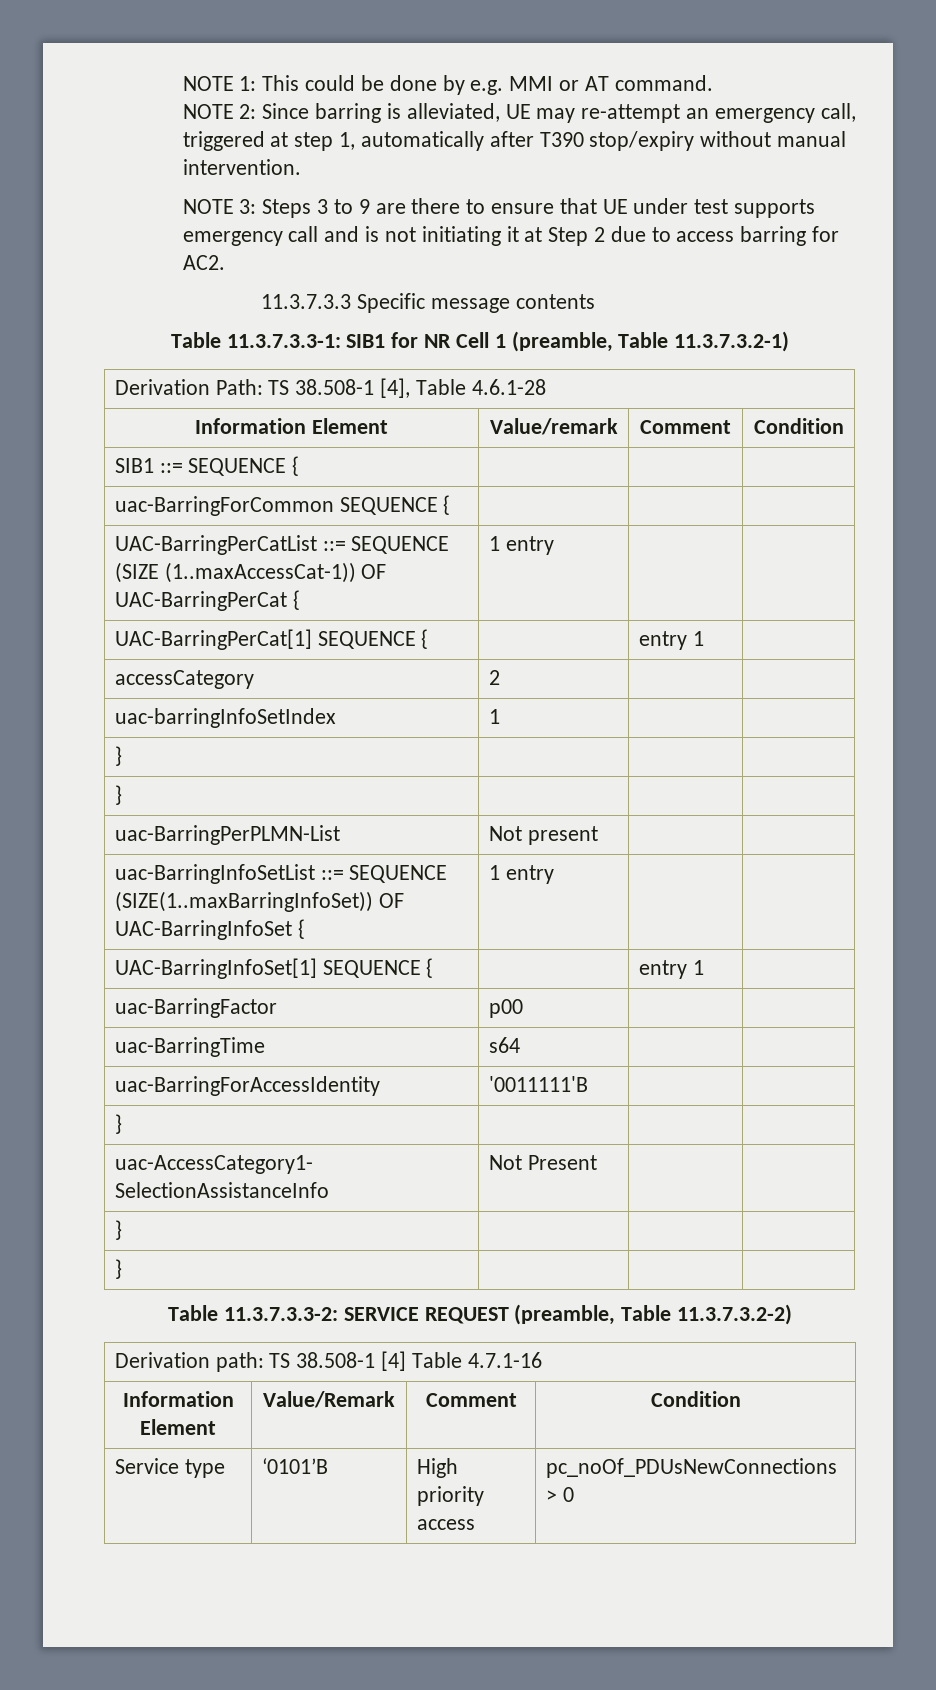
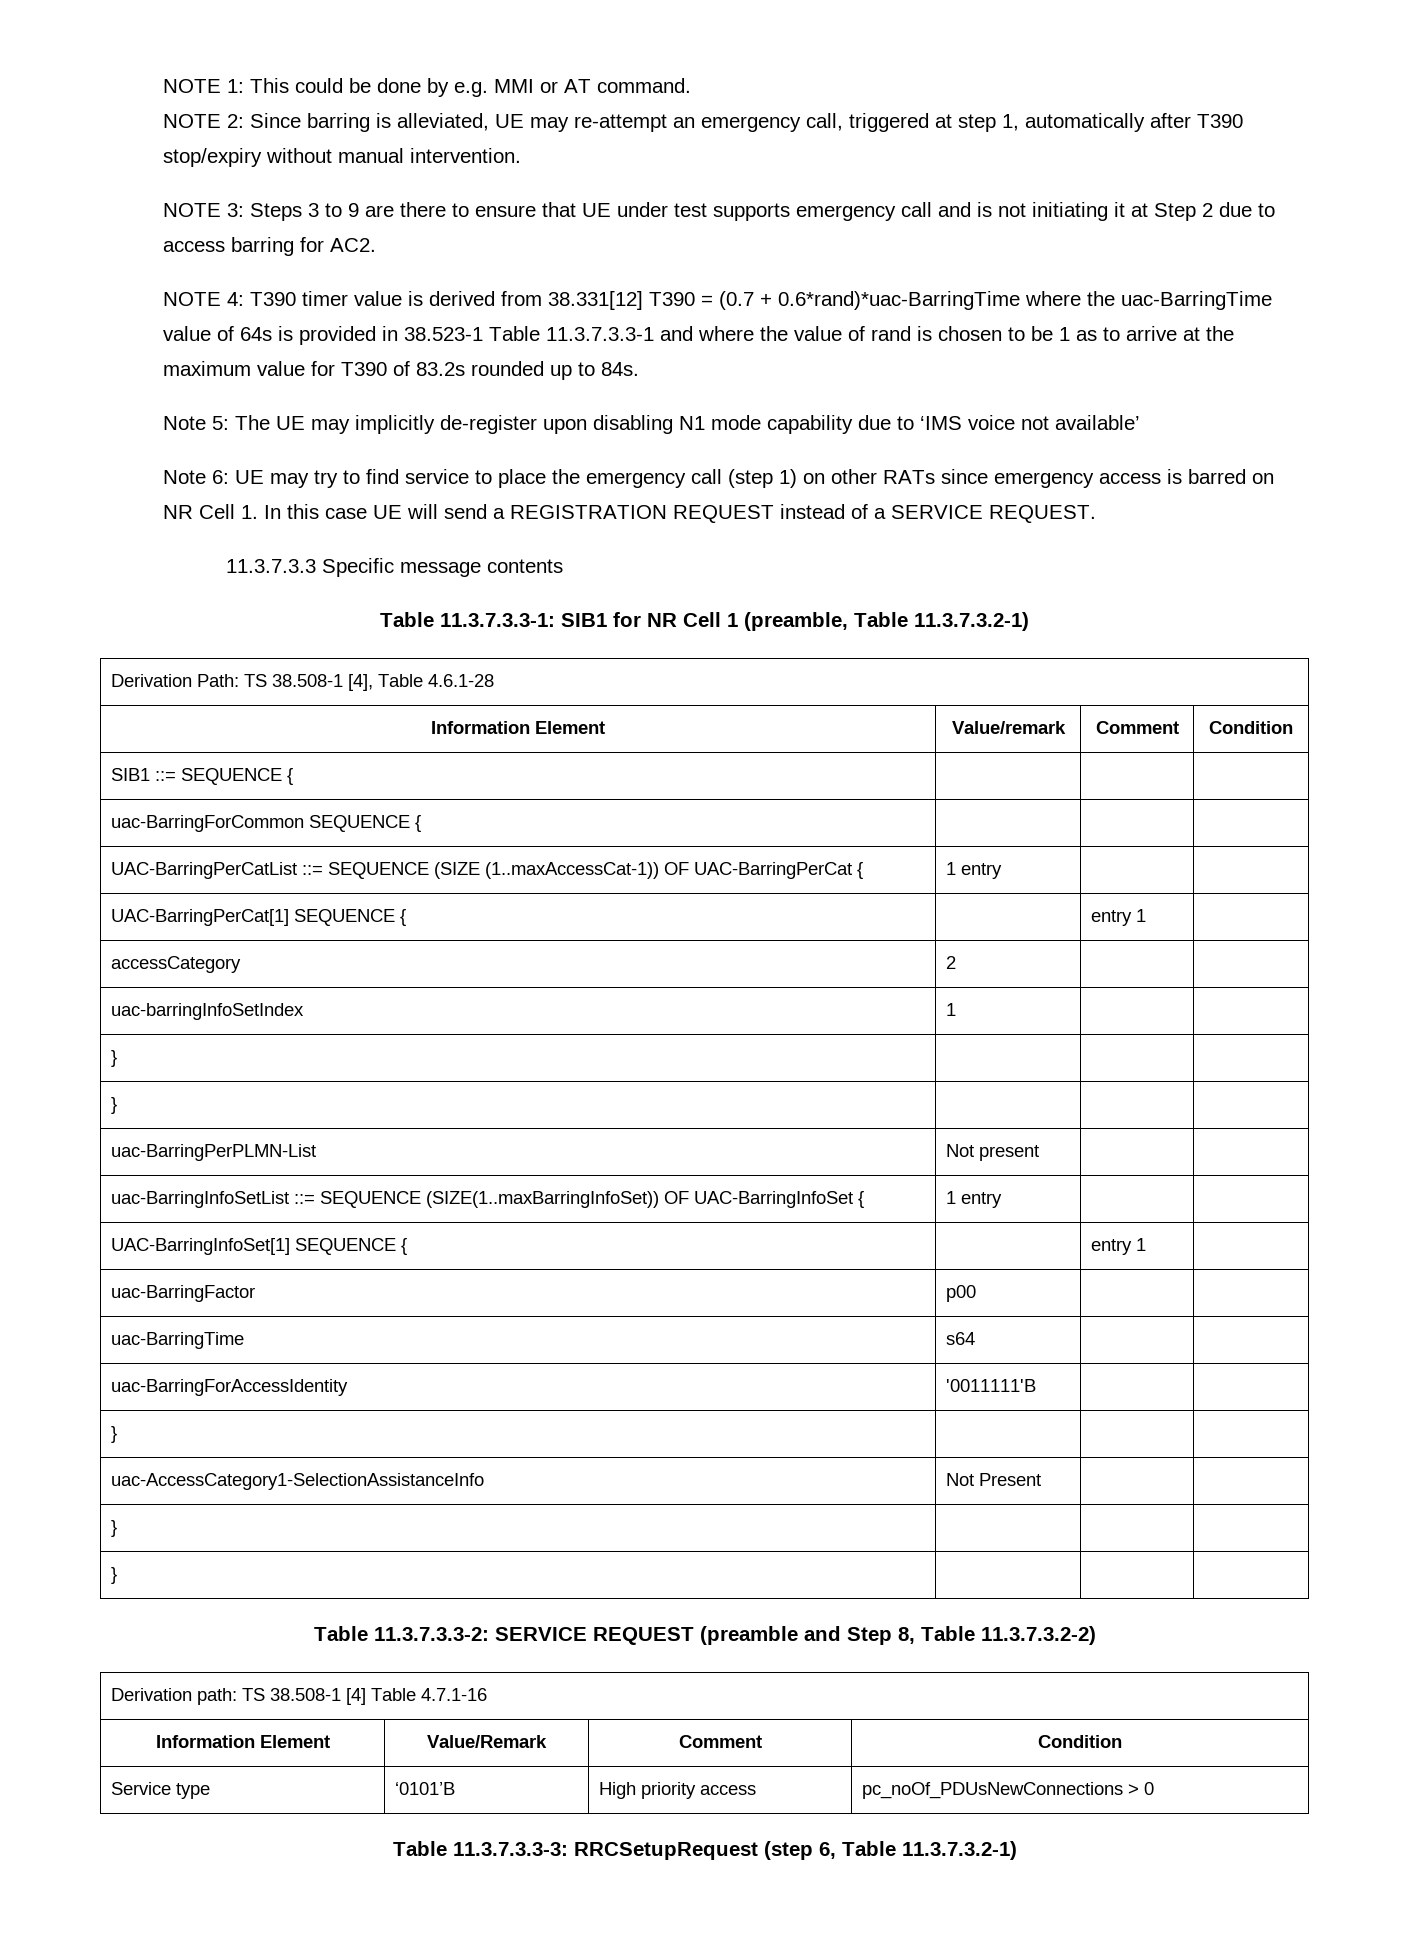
+ NOTE 4: T390 timer value is derived from 38.331[12] T390 = (0.7 + 0.6*rand)*uac-BarringTime where the uac-BarringTime value of 64s is provided in 38.523-1 Table 11.3.7.3.3-1 and where the value of rand is chosen to be 1 as to arrive at the maximum value for T390 of 83.2s rounded up to 84s.
+ Note 5: The UE may implicitly de-register upon disabling N1 mode capability due to ‘IMS voice not available’
+ Note 6: UE may try to find service to place the emergency call (step 1) on other RATs since emergency access is barred on NR Cell 1. In this case UE will send a REGISTRATION REQUEST instead of a SERVICE REQUEST.
- Table 11.3.7.3.3-2: SERVICE REQUEST (preamble, Table 11.3.7.3.2-2)
+ Table 11.3.7.3.3-2: SERVICE REQUEST (preamble and Step 8, Table 11.3.7.3.2-2)
+ Table 11.3.7.3.3-3: RRCSetupRequest (step 6, Table 11.3.7.3.2-1)

